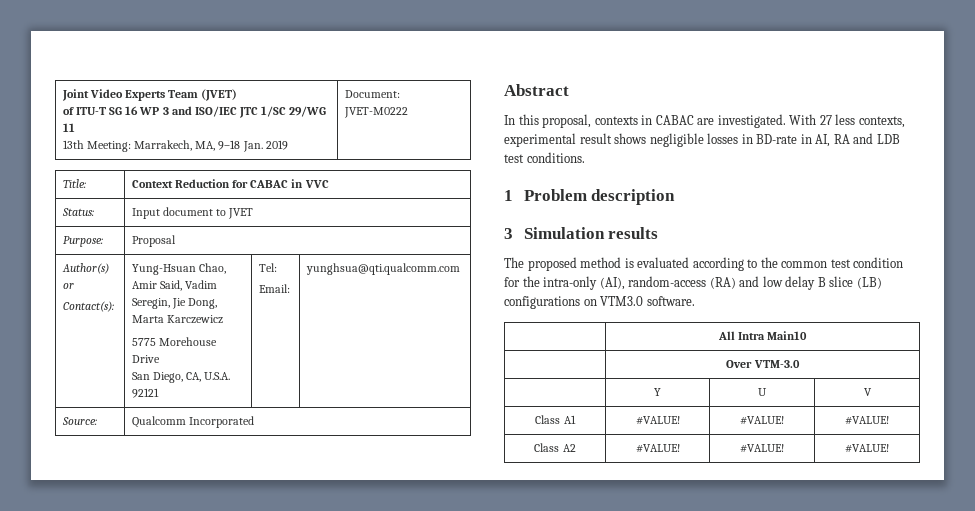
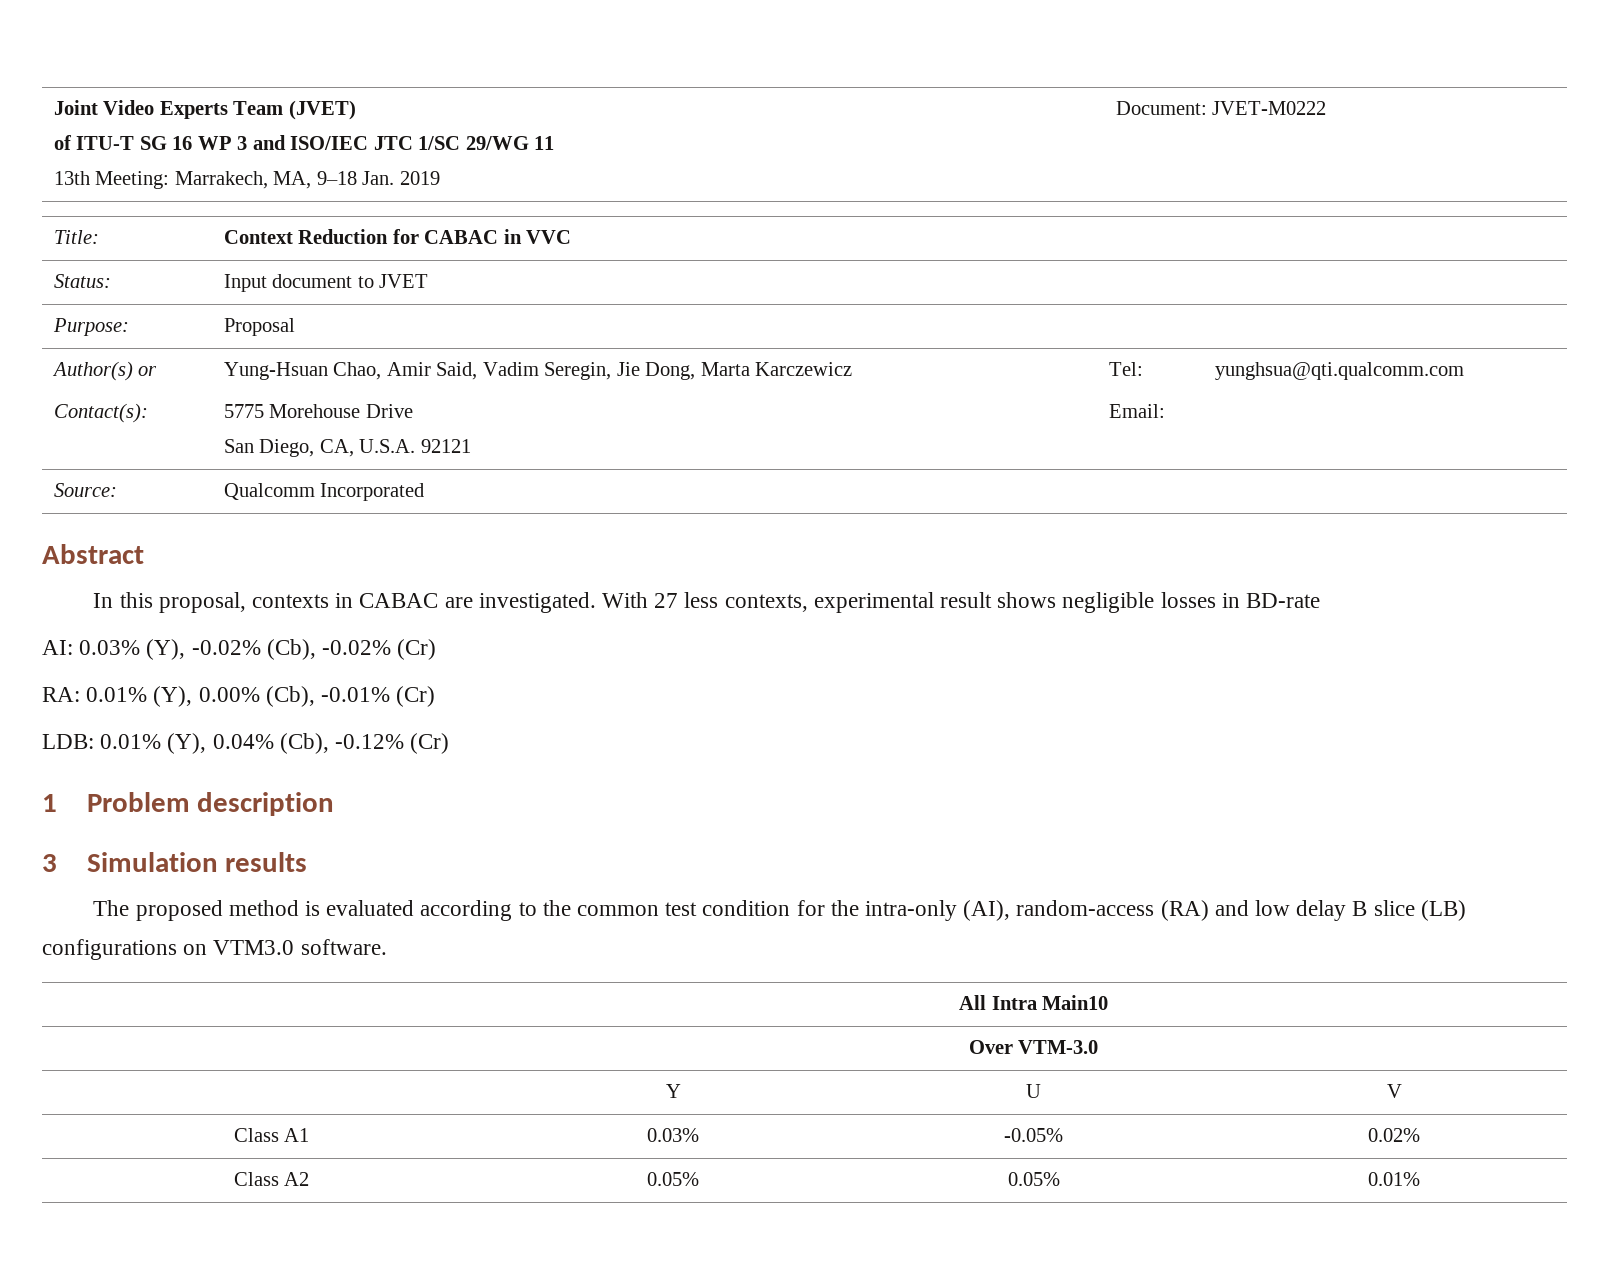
- With 27 less contexts, experimental result shows negligible losses in BD-rate in AI, RA and LDB test conditions.
+ With 27 less contexts, experimental result shows negligible losses in BD-rate
+ AI: 0.03% (Y), -0.02% (Cb), -0.02% (Cr)
+ RA: 0.01% (Y), 0.00% (Cb), -0.01% (Cr)
+ LDB: 0.01% (Y), 0.04% (Cb), -0.12% (Cr)
- Class A1 | #VALUE! | #VALUE! | #VALUE!
+ Class A1 | 0.03% | -0.05% | 0.02%
- Class A2 | #VALUE! | #VALUE! | #VALUE!
+ Class A2 | 0.05% | 0.05% | 0.01%

